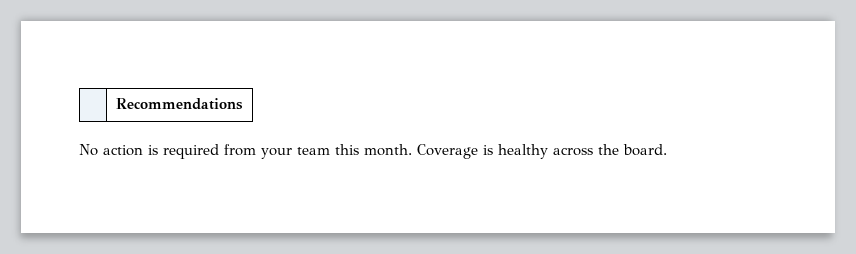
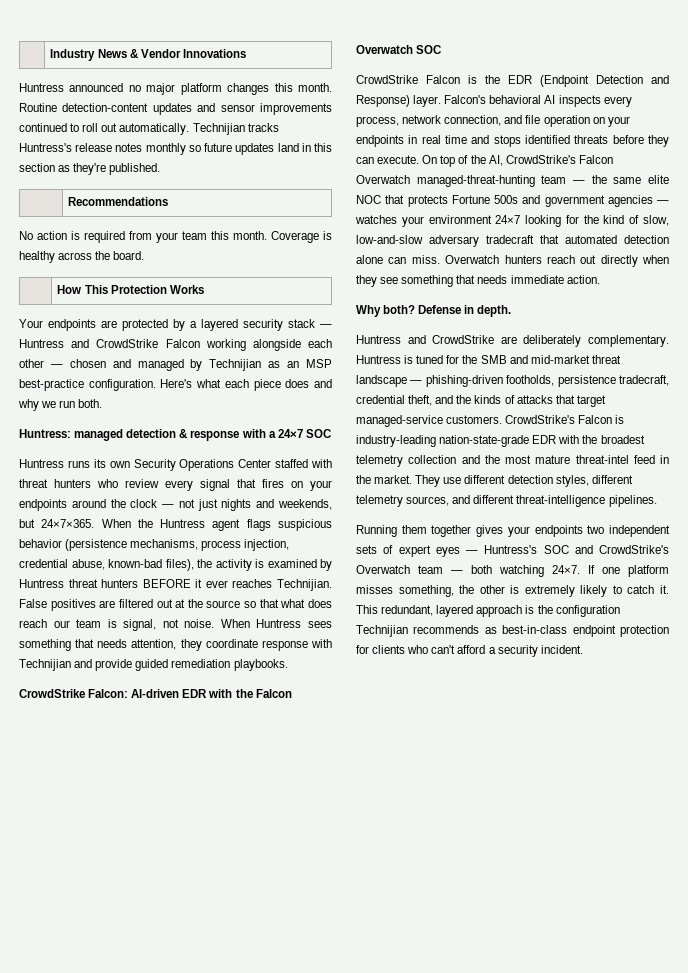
+ | Industry News & Vendor Innovations
+ Huntress announced no major platform changes this month. Routine detection-content updates and sensor improvements continued to roll out automatically. Technijian tracks Huntress's release notes monthly so future updates land in this section as they're published.
+ | How This Protection Works
+ Your endpoints are protected by a layered security stack — Huntress and CrowdStrike Falcon working alongside each other — chosen and managed by Technijian as an MSP best-practice configuration. Here's what each piece does and why we run both.
+ Huntress: managed detection & response with a 24×7 SOC
+ Huntress runs its own Security Operations Center staffed with threat hunters who review every signal that fires on your endpoints around the clock — not just nights and weekends, but 24×7×365. When the Huntress agent flags suspicious behavior (persistence mechanisms, process injection, credential abuse, known-bad files), the activity is examined by Huntress threat hunters BEFORE it ever reaches Technijian. False positives are filtered out at the source so that what does reach our team is signal, not noise. When Huntress sees something that needs attention, they coordinate response with Technijian and provide guided remediation playbooks.
+ CrowdStrike Falcon: AI-driven EDR with the Falcon Overwatch SOC
+ CrowdStrike Falcon is the EDR (Endpoint Detection and Response) layer. Falcon's behavioral AI inspects every process, network connection, and file operation on your endpoints in real time and stops identified threats before they can execute. On top of the AI, CrowdStrike's Falcon Overwatch managed-threat-hunting team — the same elite NOC that protects Fortune 500s and government agencies — watches your environment 24×7 looking for the kind of slow, low-and-slow adversary tradecraft that automated detection alone can miss. Overwatch hunters reach out directly when they see something that needs immediate action.
+ Why both? Defense in depth.
+ Huntress and CrowdStrike are deliberately complementary. Huntress is tuned for the SMB and mid-market threat landscape — phishing-driven footholds, persistence tradecraft, credential theft, and the kinds of attacks that target managed-service customers. CrowdStrike's Falcon is industry-leading nation-state-grade EDR with the broadest telemetry collection and the most mature threat-intel feed in the market. They use different detection styles, different telemetry sources, and different threat-intelligence pipelines.
+ Running them together gives your endpoints two independent sets of expert eyes — Huntress's SOC and CrowdStrike's Overwatch team — both watching 24×7. If one platform misses something, the other is extremely likely to catch it. This redundant, layered approach is the configuration Technijian recommends as best-in-class endpoint protection for clients who can't afford a security incident.

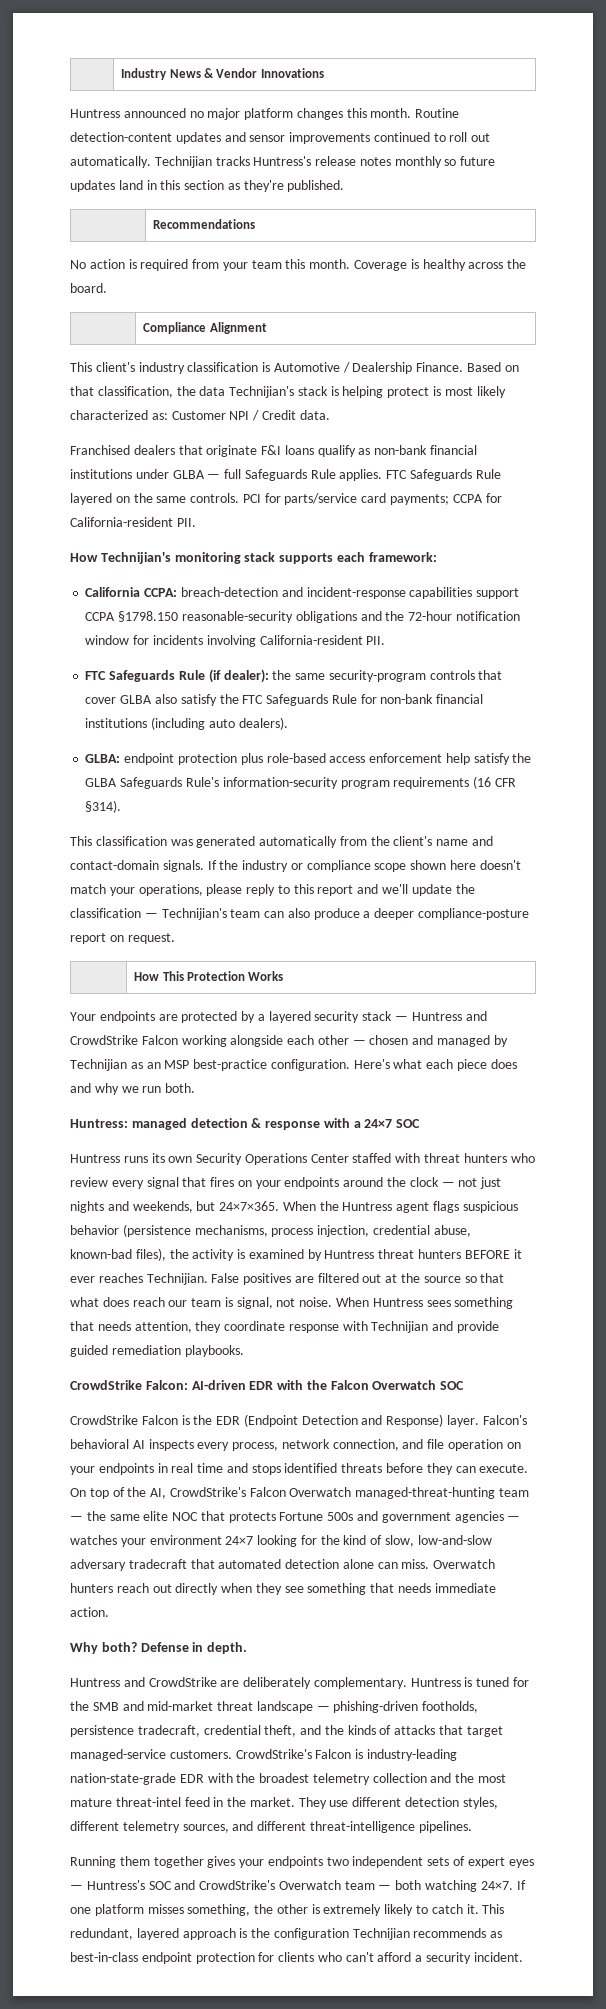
+ | Compliance Alignment
+ This client's industry classification is Automotive / Dealership Finance. Based on that classification, the data Technijian's stack is helping protect is most likely characterized as: Customer NPI / Credit data.
+ Franchised dealers that originate F&I loans qualify as non-bank financial institutions under GLBA — full Safeguards Rule applies. FTC Safeguards Rule layered on the same controls. PCI for parts/service card payments; CCPA for California-resident PII.
+ How Technijian's monitoring stack supports each framework:
+ California CCPA: breach-detection and incident-response capabilities support CCPA §1798.150 reasonable-security obligations and the 72-hour notification window for incidents involving California-resident PII.
+ FTC Safeguards Rule (if dealer): the same security-program controls that cover GLBA also satisfy the FTC Safeguards Rule for non-bank financial institutions (including auto dealers).
+ GLBA: endpoint protection plus role-based access enforcement help satisfy the GLBA Safeguards Rule's information-security program requirements (16 CFR §314).
+ This classification was generated automatically from the client's name and contact-domain signals. If the industry or compliance scope shown here doesn't match your operations, please reply to this report and we'll update the classification — Technijian's team can also produce a deeper compliance-posture report on request.

